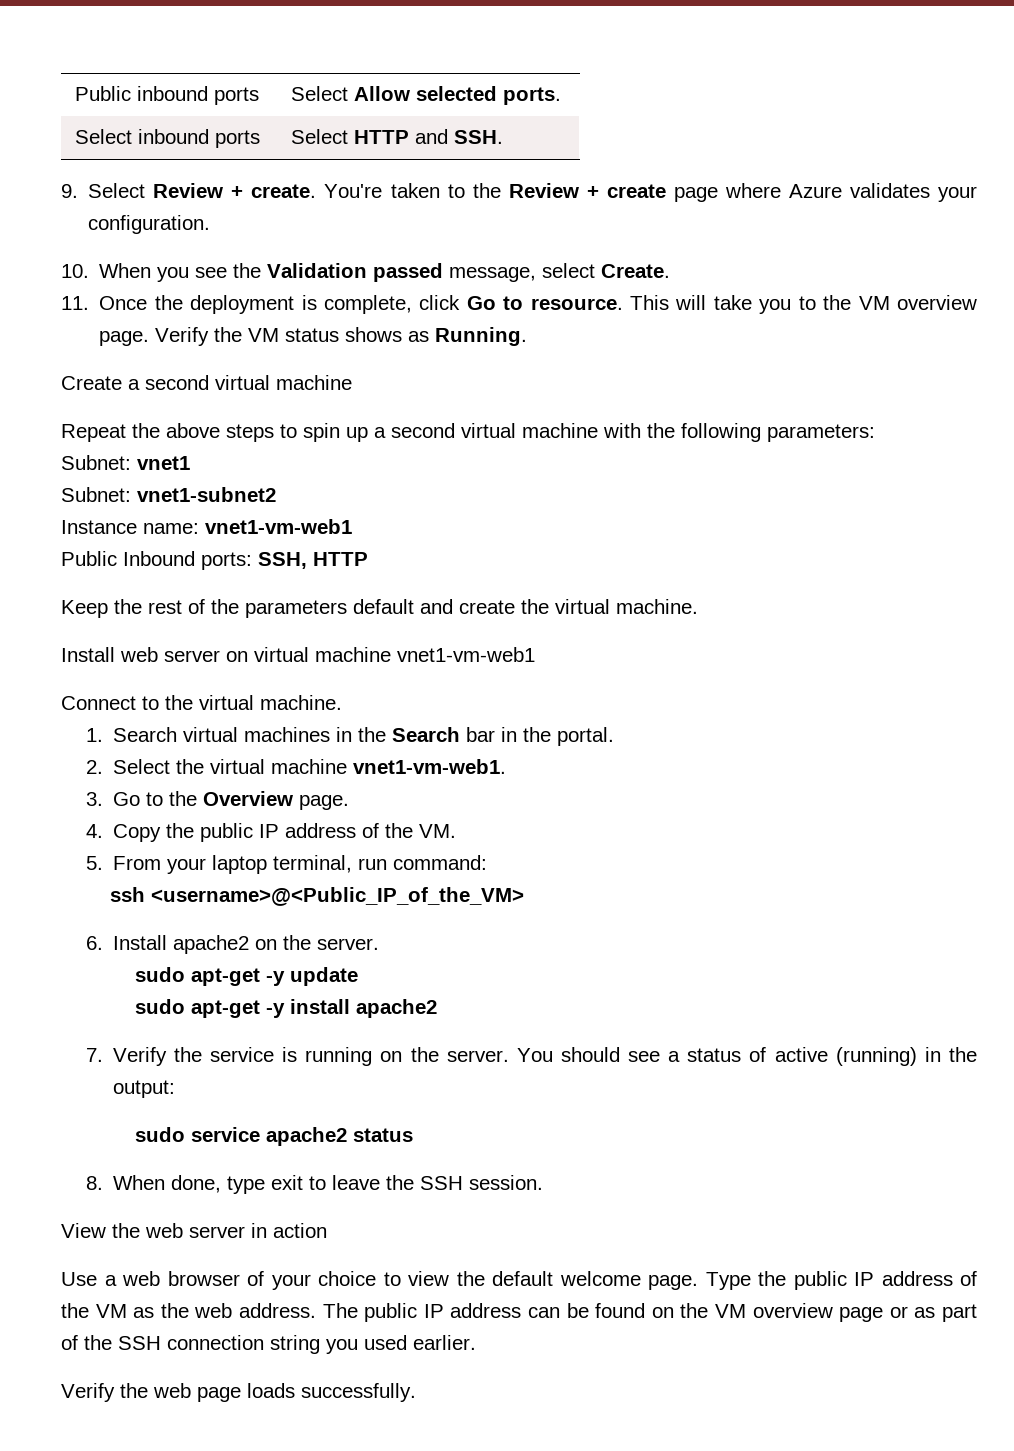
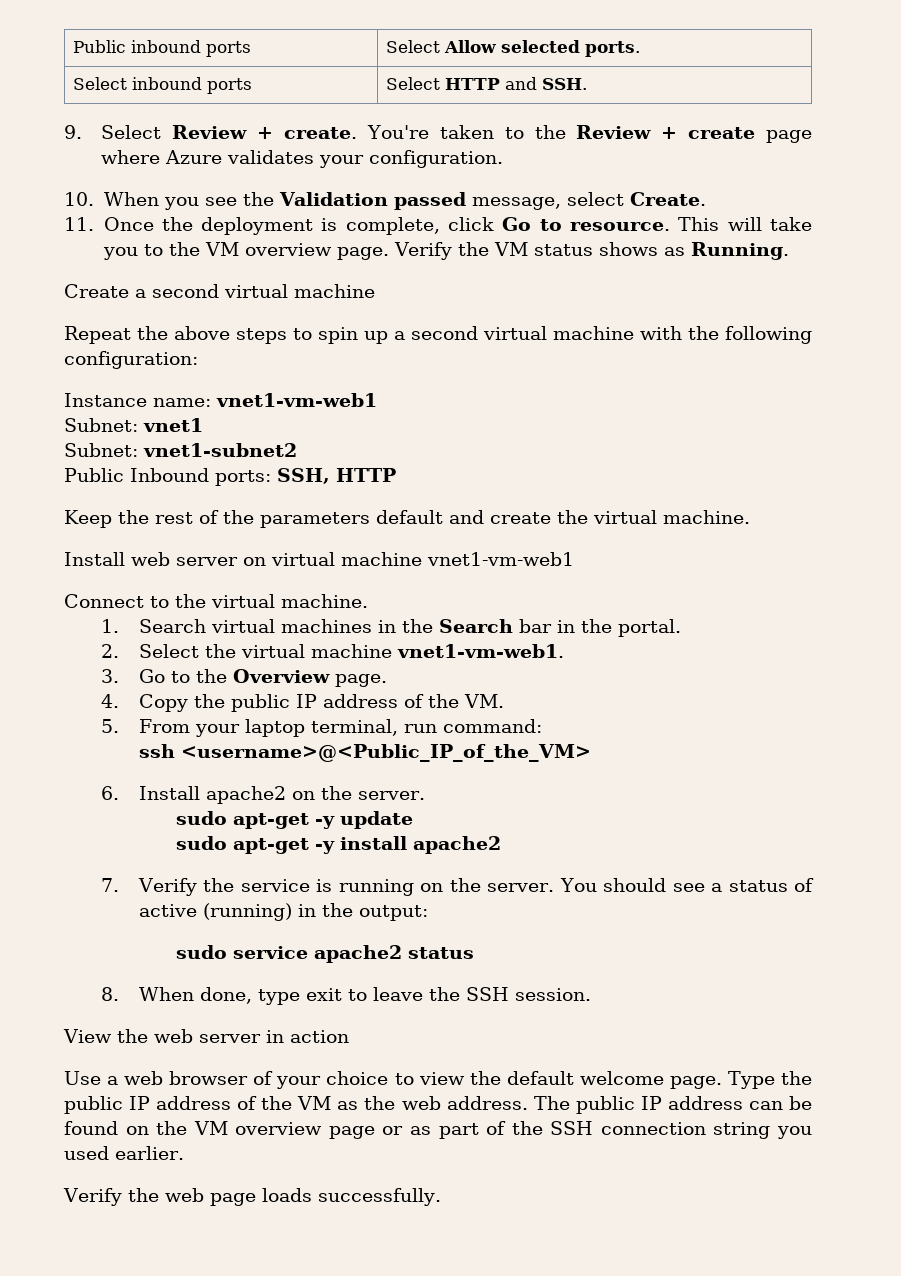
- Repeat the above steps to spin up a second virtual machine with the following parameters:
+ Repeat the above steps to spin up a second virtual machine with the following configuration:
+ Instance name: vnet1-vm-web1
- Instance name: vnet1-vm-web1

